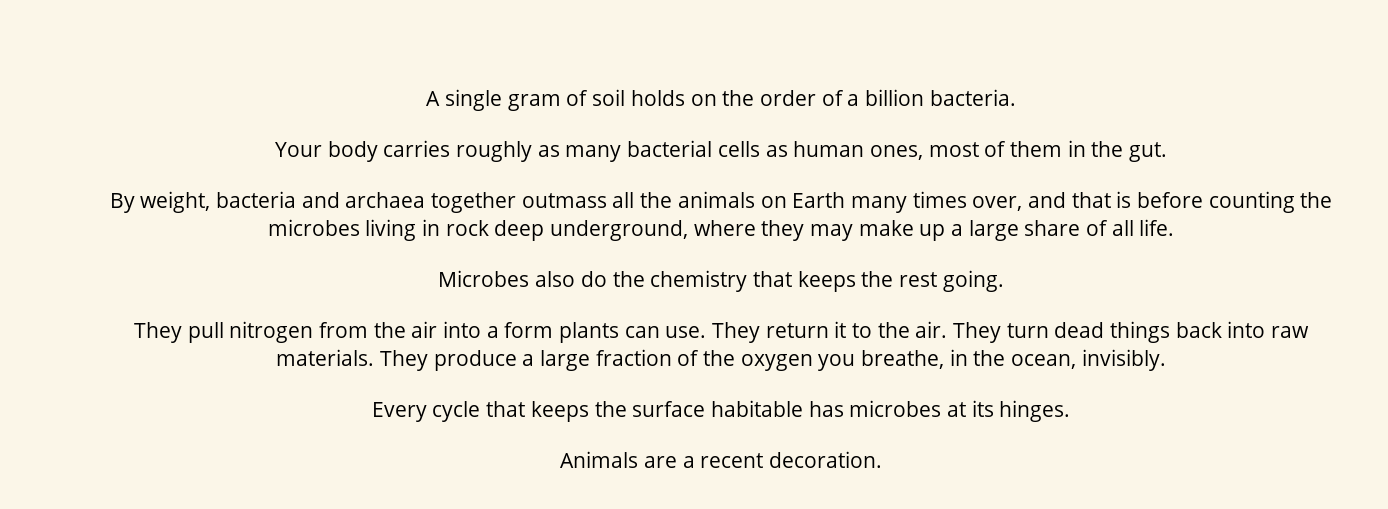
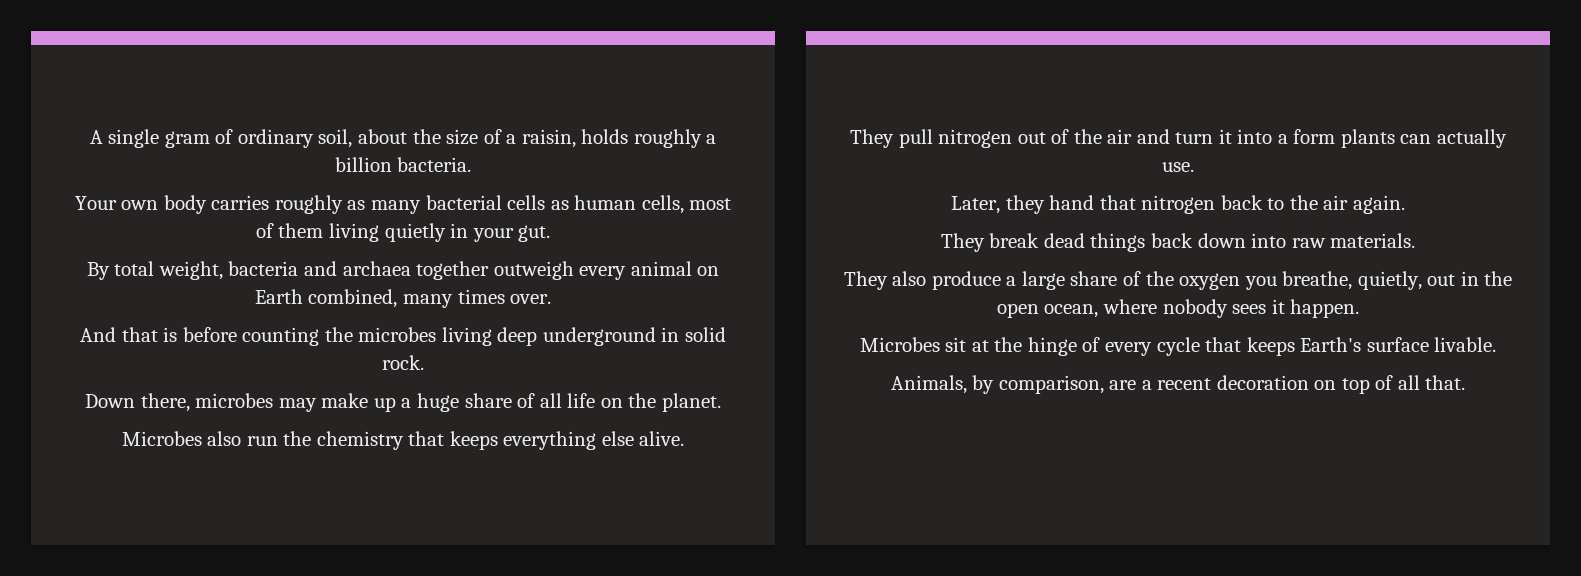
- A single gram of soil holds on the order of a billion bacteria.
+ A single gram of ordinary soil, about the size of a raisin, holds roughly a billion bacteria.
- Your body carries roughly as many bacterial cells as human ones, most of them in the gut.
+ Your own body carries roughly as many bacterial cells as human cells, most of them living quietly in your gut.
- By weight, bacteria and archaea together outmass all the animals on Earth many times over, and that is before counting the microbes living in rock deep underground, where they may make up a large share of all life.
+ By total weight, bacteria and archaea together outweigh every animal on Earth combined, many times over.
+ And that is before counting the microbes living deep underground in solid rock.
+ Down there, microbes may make up a huge share of all life on the planet.
- Microbes also do the chemistry that keeps the rest going.
+ Microbes also run the chemistry that keeps everything else alive.
- They pull nitrogen from the air into a form plants can use. They return it to the air. They turn dead things back into raw materials. They produce a large fraction of the oxygen you breathe, in the ocean, invisibly.
- Every cycle that keeps the surface habitable has microbes at its hinges.
- Animals are a recent decoration.
+ They pull nitrogen out of the air and turn it into a form plants can actually use.
+ Later, they hand that nitrogen back to the air again.
+ They break dead things back down into raw materials.
+ They also produce a large share of the oxygen you breathe, quietly, out in the open ocean, where nobody sees it happen.
+ Microbes sit at the hinge of every cycle that keeps Earth's surface livable.
+ Animals, by comparison, are a recent decoration on top of all that.

